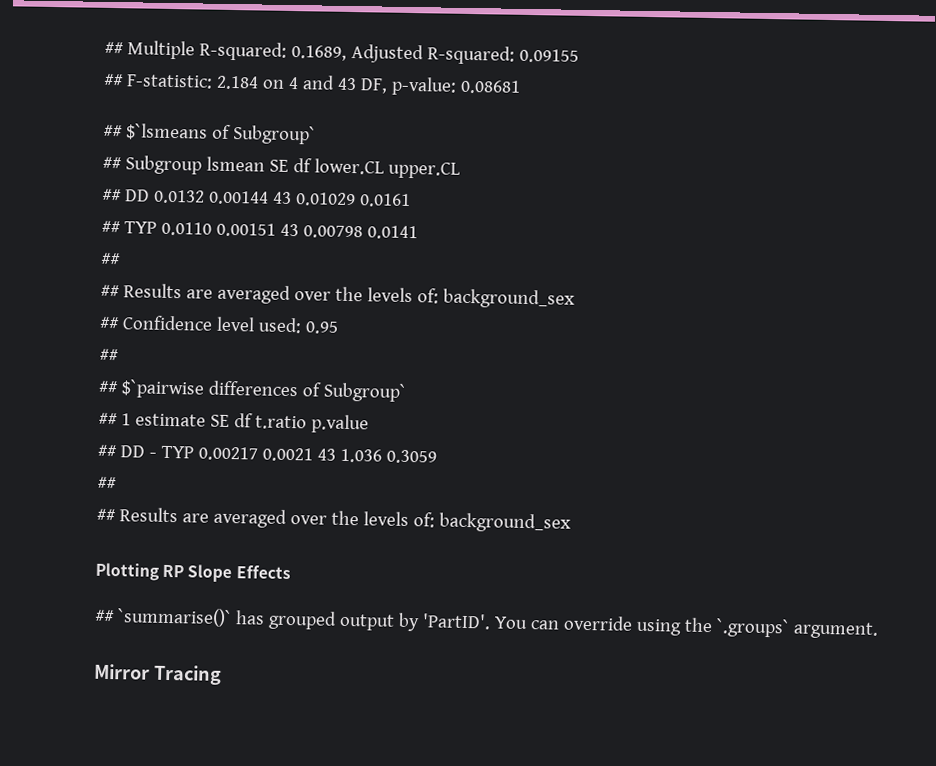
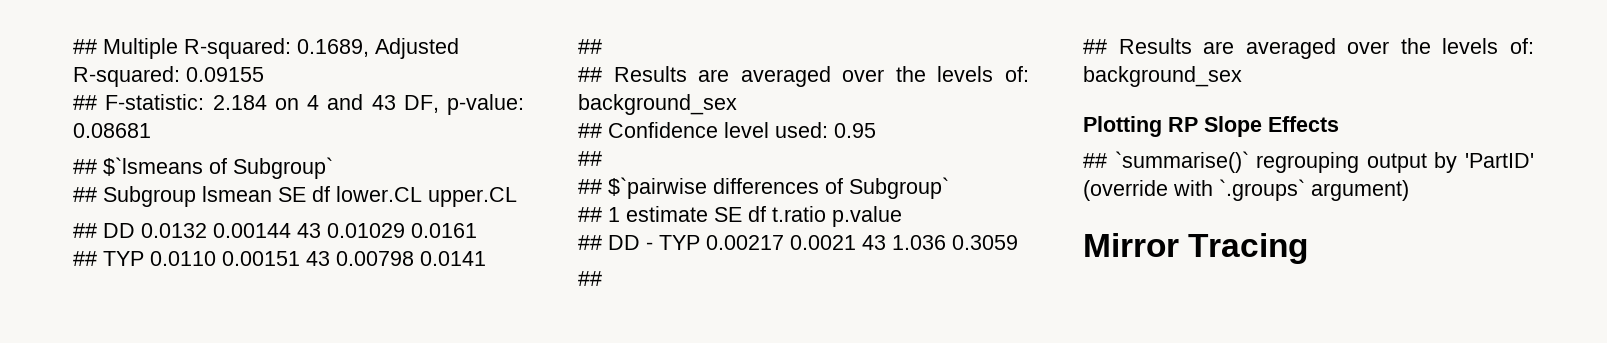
- ## `summarise()` has grouped output by 'PartID'. You can override using the `.groups` argument.
+ ## `summarise()` regrouping output by 'PartID' (override with `.groups` argument)

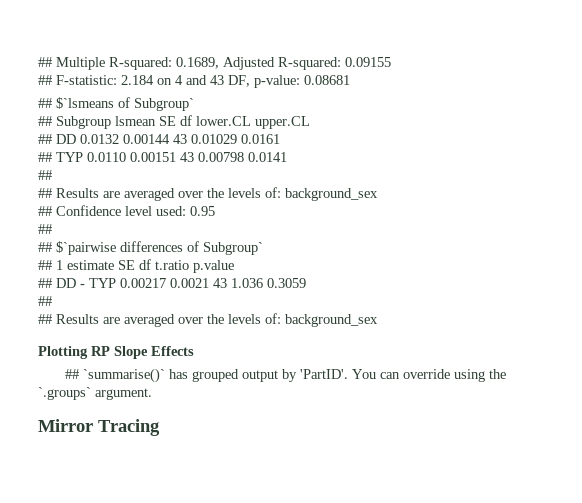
- ## `summarise()` regrouping output by 'PartID' (override with `.groups` argument)
+ ## `summarise()` has grouped output by 'PartID'. You can override using the `.groups` argument.

